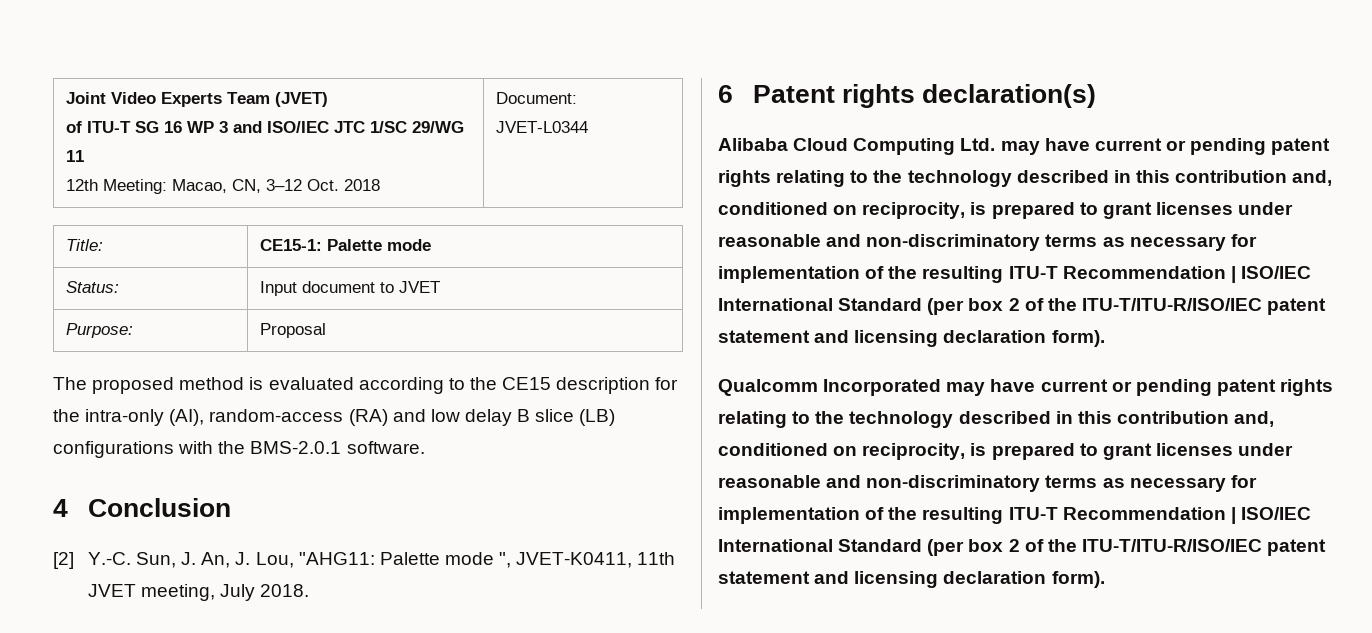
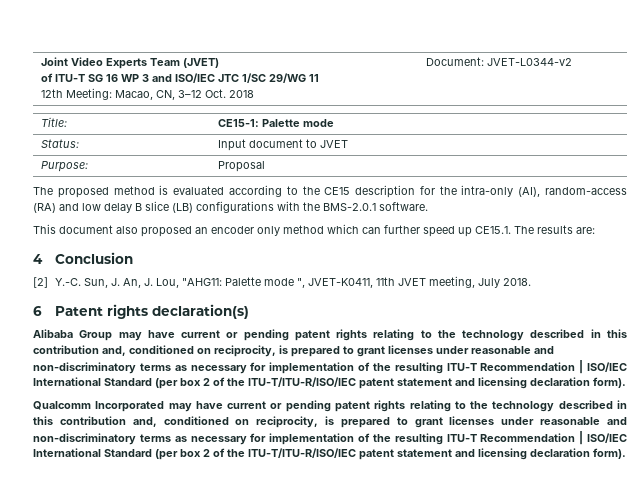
  Joint Video Experts Team (JVET)
  of ITU-T SG 16 WP 3 and ISO/IEC JTC 1/SC 29/WG 11
- 12th Meeting: Macao, CN, 3–12 Oct. 2018 | Document: JVET-L0344
+ 12th Meeting: Macao, CN, 3–12 Oct. 2018 | Document: JVET-L0344-v2
+ This document also proposed an encoder only method which can further speed up CE15.1. The results are:
- Alibaba Cloud Computing Ltd. may have current or pending patent rights relating to the technology described in this contribution and, conditioned on reciprocity, is prepared to grant licenses under reasonable and non-discriminatory terms as necessary for implementation of the resulting ITU-T Recommendation | ISO/IEC International Standard (per box 2 of the ITU-T/ITU-R/ISO/IEC patent statement and licensing declaration form).
+ Alibaba Group may have current or pending patent rights relating to the technology described in this contribution and, conditioned on reciprocity, is prepared to grant licenses under reasonable and non-discriminatory terms as necessary for implementation of the resulting ITU-T Recommendation | ISO/IEC International Standard (per box 2 of the ITU-T/ITU-R/ISO/IEC patent statement and licensing declaration form).

